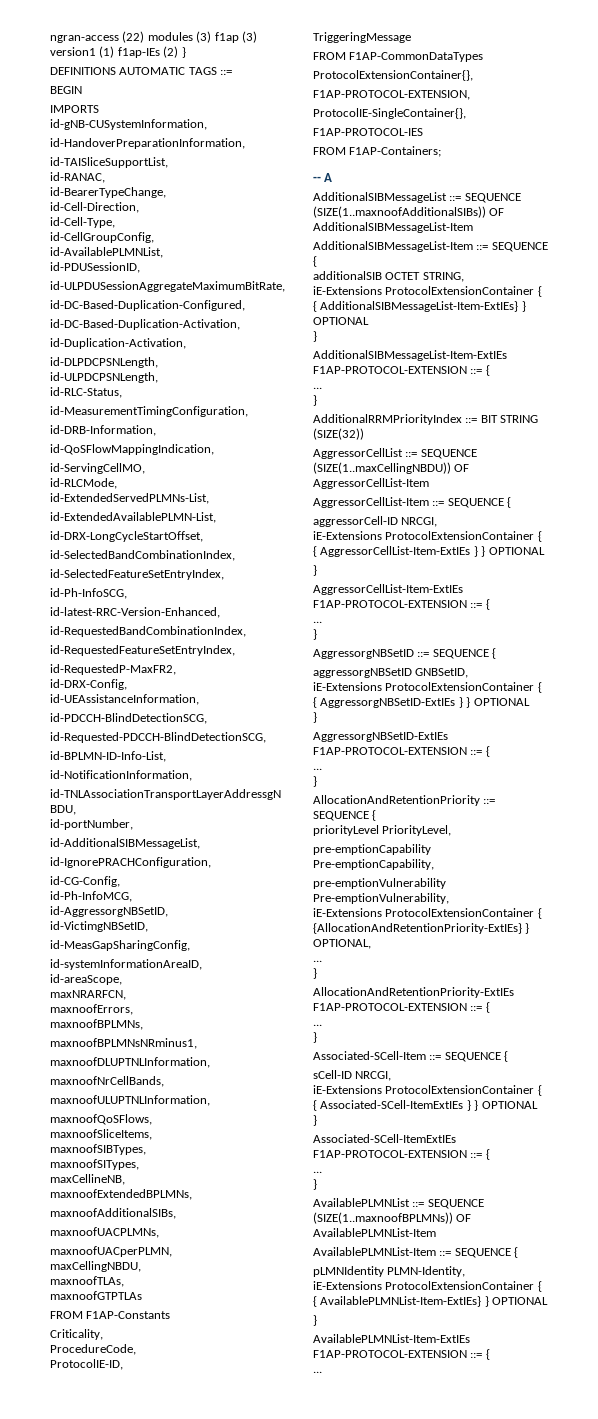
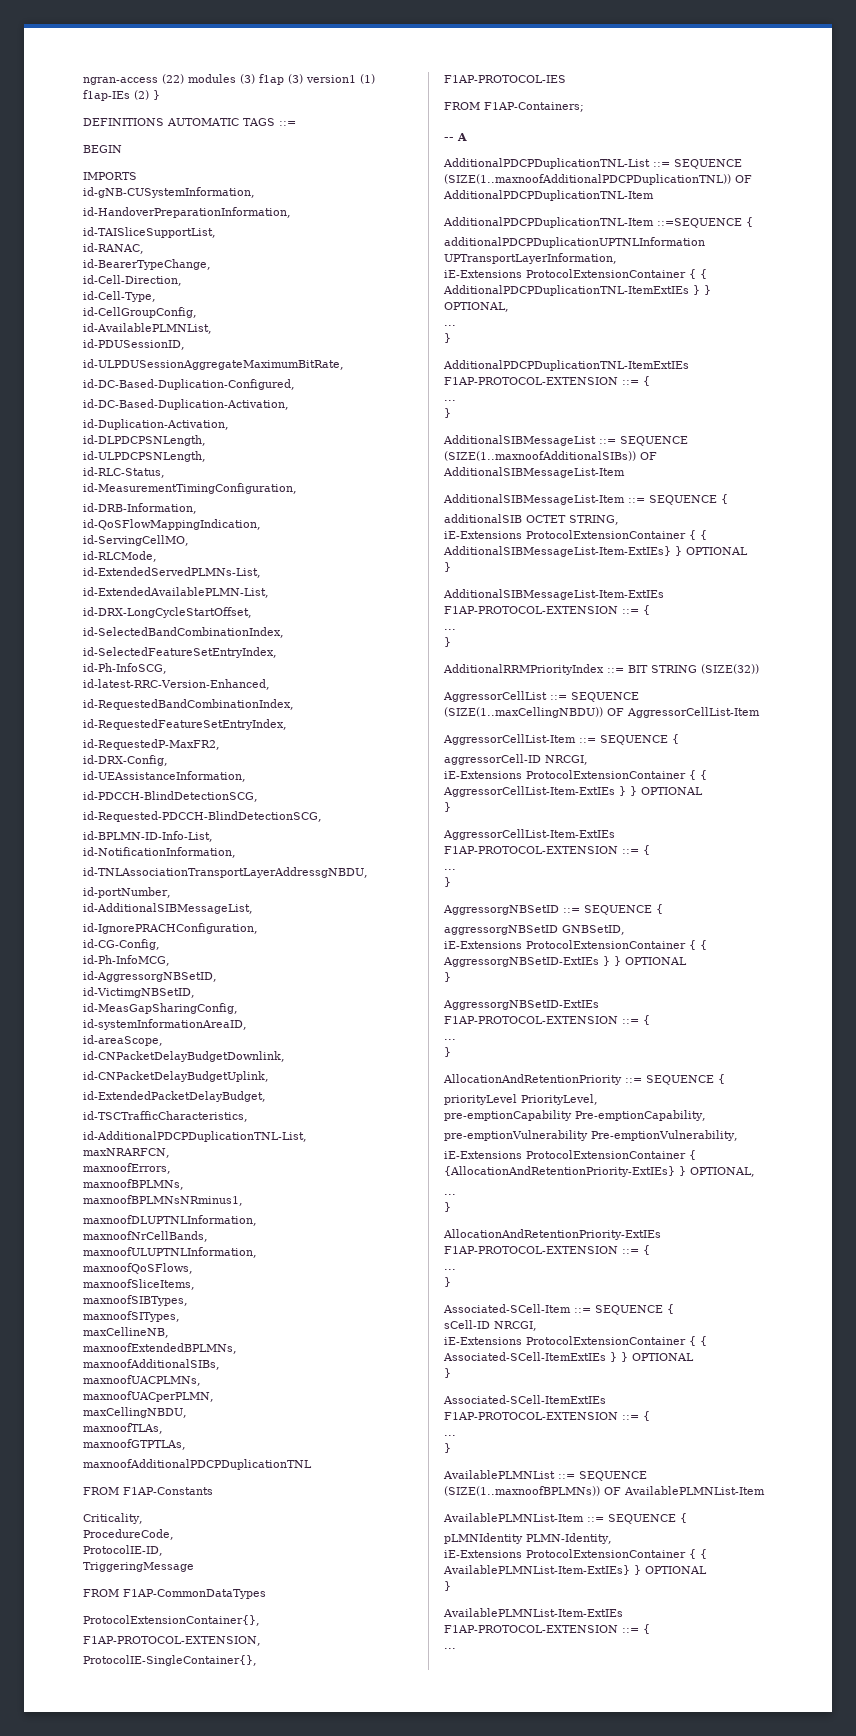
+ id-CNPacketDelayBudgetDownlink,
+ id-CNPacketDelayBudgetUplink,
+ id-ExtendedPacketDelayBudget,
+ id-TSCTrafficCharacteristics,
+ id-AdditionalPDCPDuplicationTNL-List,
- maxnoofGTPTLAs
+ maxnoofGTPTLAs,
+ maxnoofAdditionalPDCPDuplicationTNL
+ AdditionalPDCPDuplicationTNL-List ::= SEQUENCE (SIZE(1..maxnoofAdditionalPDCPDuplicationTNL)) OF AdditionalPDCPDuplicationTNL-Item
+ AdditionalPDCPDuplicationTNL-Item ::=SEQUENCE {
+ additionalPDCPDuplicationUPTNLInformation UPTransportLayerInformation,
+ iE-Extensions ProtocolExtensionContainer { { AdditionalPDCPDuplicationTNL-ItemExtIEs } } OPTIONAL,
+ ...
+ }
+ AdditionalPDCPDuplicationTNL-ItemExtIEs F1AP-PROTOCOL-EXTENSION ::= {
+ ...
+ }

